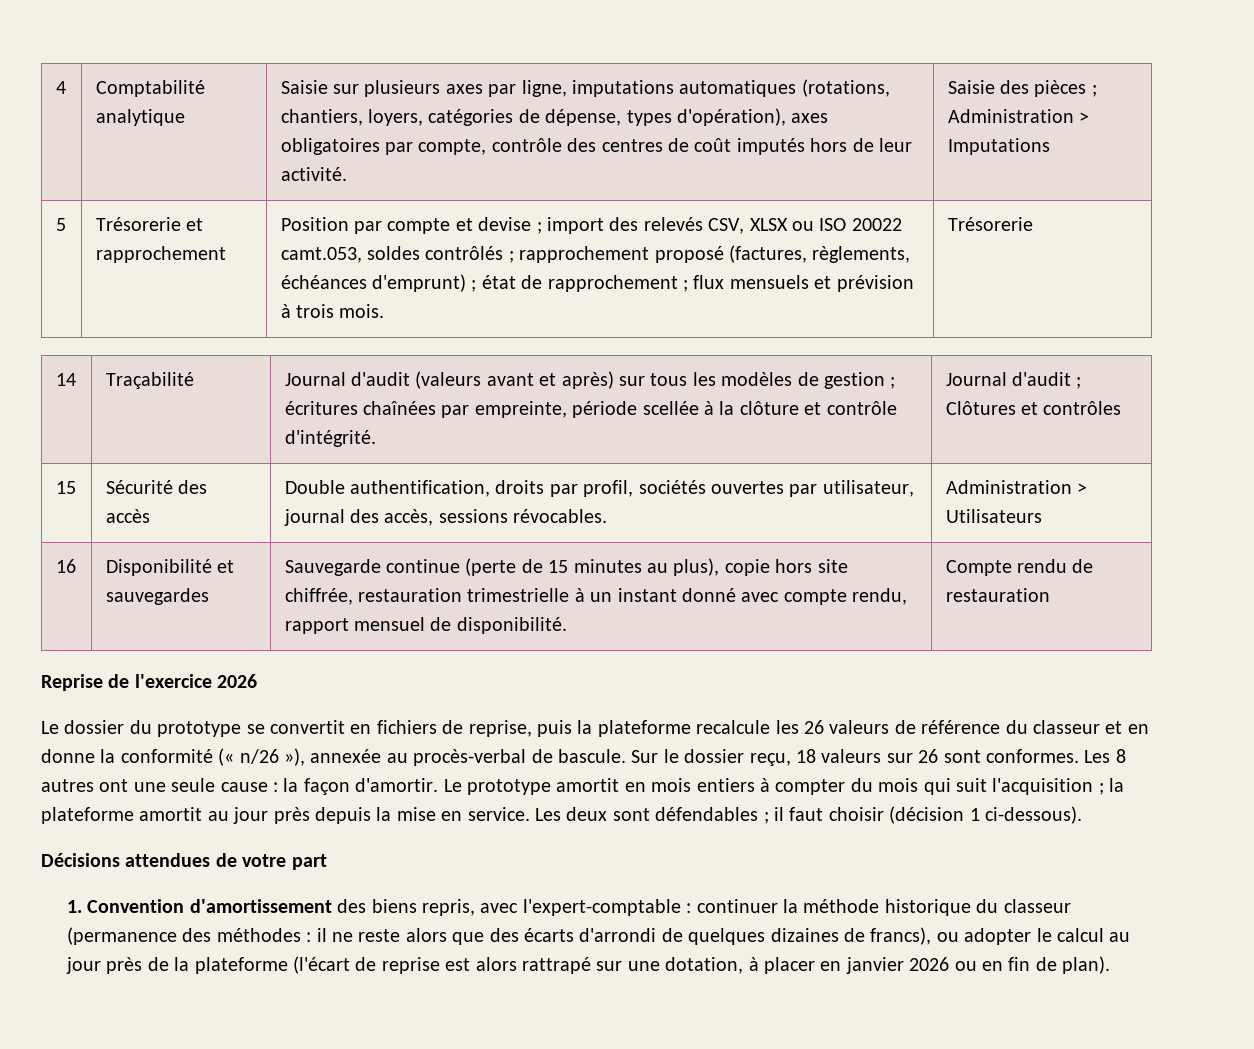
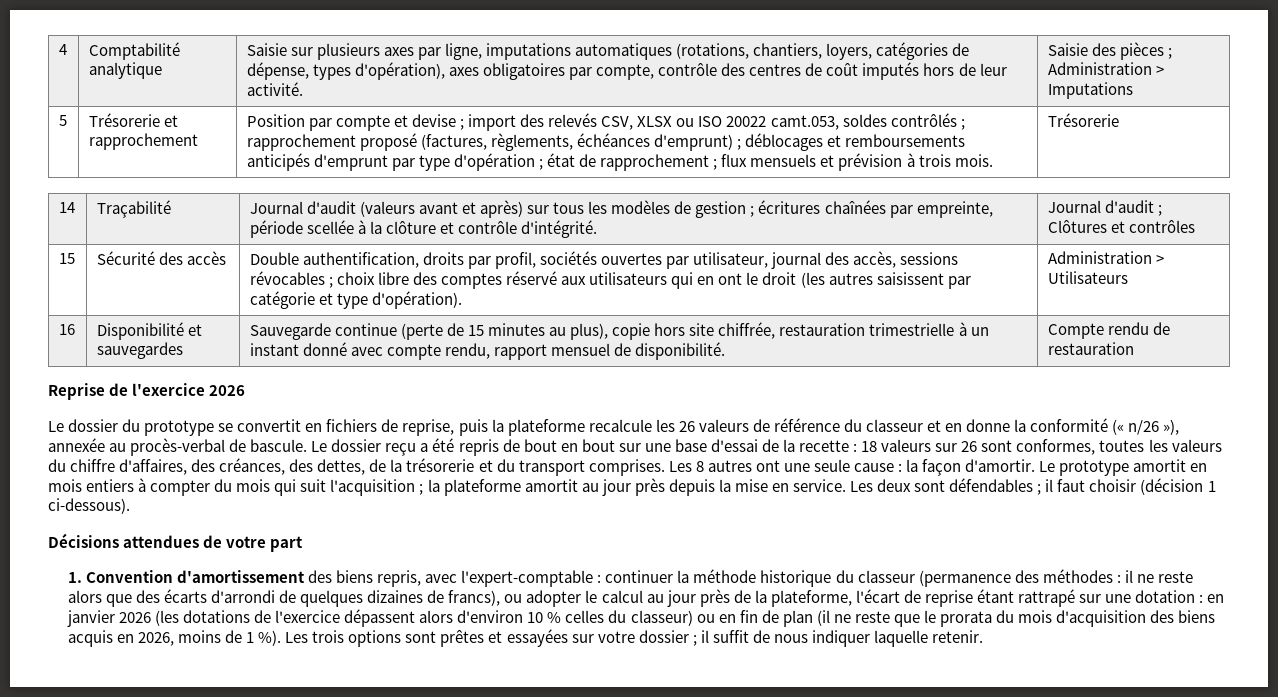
- Position par compte et devise ; import des relevés CSV, XLSX ou ISO 20022 camt.053, soldes contrôlés ; rapprochement proposé (factures, règlements, échéances d'emprunt) ; état de rapprochement ; flux mensuels et prévision à trois mois.
+ Position par compte et devise ; import des relevés CSV, XLSX ou ISO 20022 camt.053, soldes contrôlés ; rapprochement proposé (factures, règlements, échéances d'emprunt) ; déblocages et remboursements anticipés d'emprunt par type d'opération ; état de rapprochement ; flux mensuels et prévision à trois mois.
- Double authentification, droits par profil, sociétés ouvertes par utilisateur, journal des accès, sessions révocables.
+ Double authentification, droits par profil, sociétés ouvertes par utilisateur, journal des accès, sessions révocables ; choix libre des comptes réservé aux utilisateurs qui en ont le droit (les autres saisissent par catégorie et type d'opération).
- Sur le dossier reçu, 18 valeurs sur 26 sont conformes.
+ Le dossier reçu a été repris de bout en bout sur une base d'essai de la recette : 18 valeurs sur 26 sont conformes, toutes les valeurs du chiffre d'affaires, des créances, des dettes, de la trésorerie et du transport comprises.
- 1. Convention d'amortissement des biens repris, avec l'expert-comptable : continuer la méthode historique du classeur (permanence des méthodes : il ne reste alors que des écarts d'arrondi de quelques dizaines de francs), ou adopter le calcul au jour près de la plateforme (l'écart de reprise est alors rattrapé sur une dotation, à placer en janvier 2026 ou en fin de plan).
+ 1. Convention d'amortissement des biens repris, avec l'expert-comptable : continuer la méthode historique du classeur (permanence des méthodes : il ne reste alors que des écarts d'arrondi de quelques dizaines de francs), ou adopter le calcul au jour près de la plateforme, l'écart de reprise étant rattrapé sur une dotation : en janvier 2026 (les dotations de l'exercice dépassent alors d'environ 10 % celles du classeur) ou en fin de plan (il ne reste que le prorata du mois d'acquisition des biens acquis en 2026, moins de 1 %). Les trois options sont prêtes et essayées sur votre dossier ; il suffit de nous indiquer laquelle retenir.

